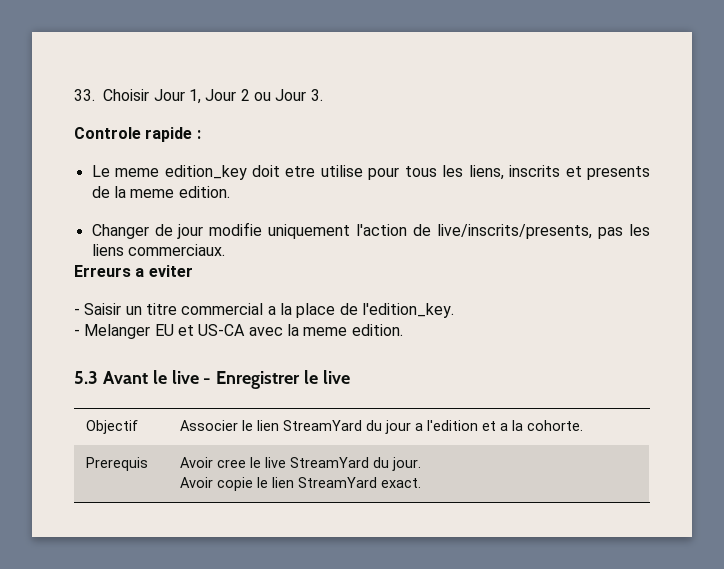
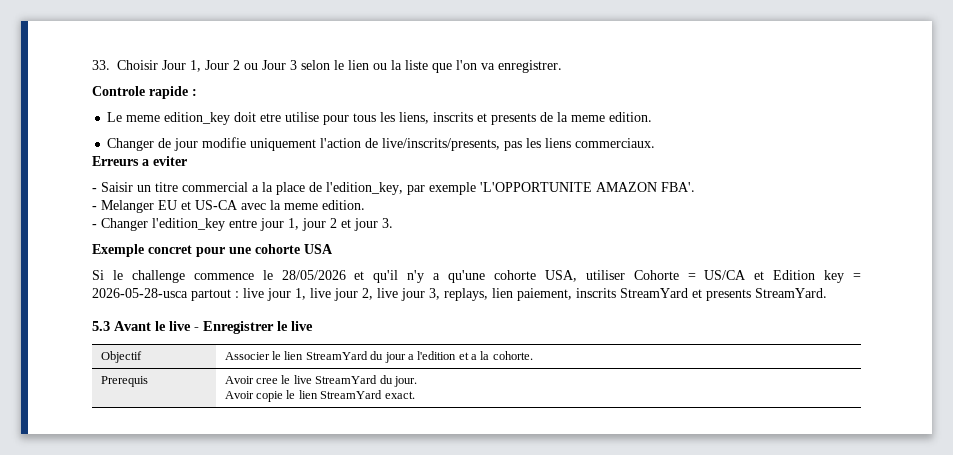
- 33. Choisir Jour 1, Jour 2 ou Jour 3.
+ 33. Choisir Jour 1, Jour 2 ou Jour 3 selon le lien ou la liste que l'on va enregistrer.
- - Saisir un titre commercial a la place de l'edition_key.
+ - Saisir un titre commercial a la place de l'edition_key, par exemple 'L'OPPORTUNITE AMAZON FBA'.
+ - Changer l'edition_key entre jour 1, jour 2 et jour 3.
+ Exemple concret pour une cohorte USA
+ Si le challenge commence le 28/05/2026 et qu'il n'y a qu'une cohorte USA, utiliser Cohorte = US/CA et Edition key = 2026-05-28-usca partout : live jour 1, live jour 2, live jour 3, replays, lien paiement, inscrits StreamYard et presents StreamYard.

